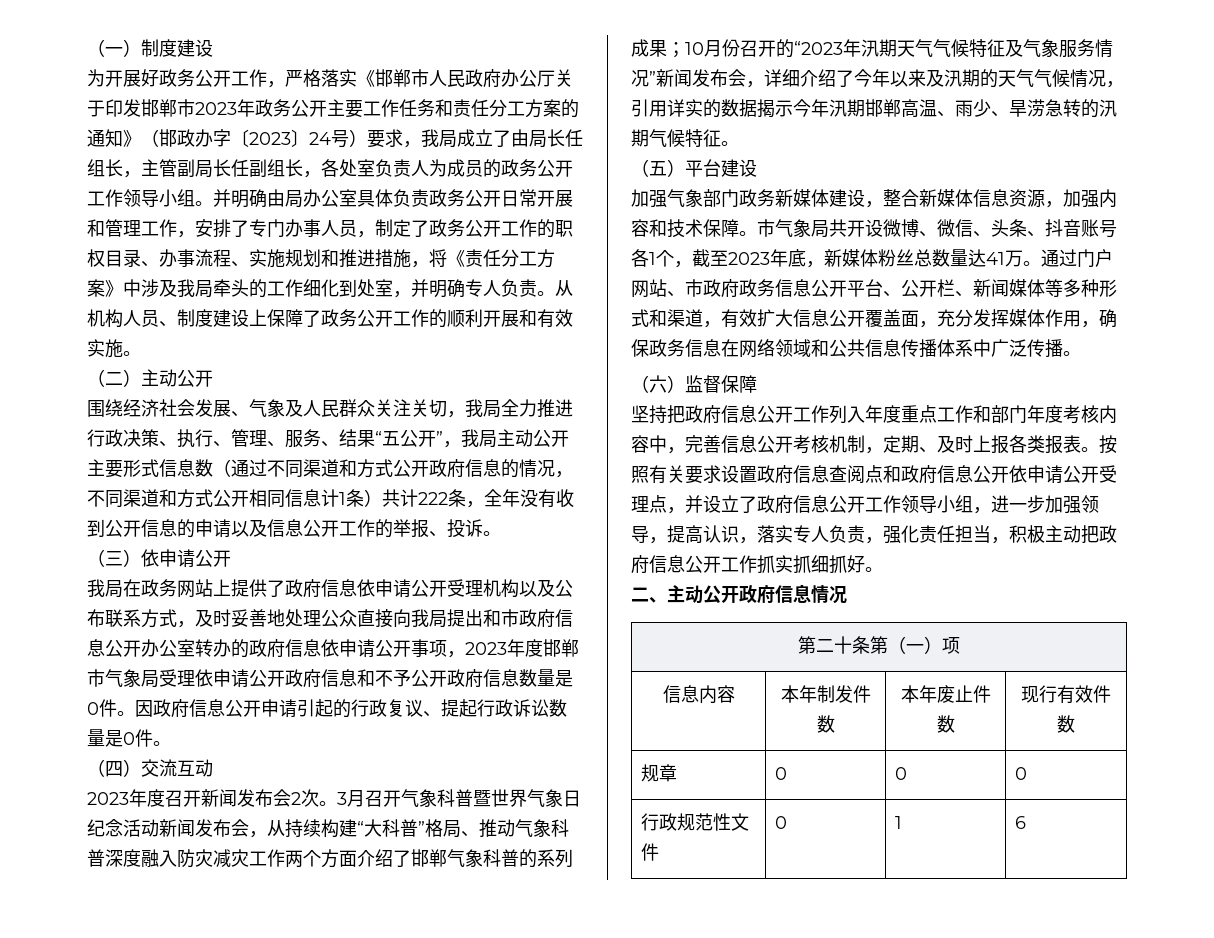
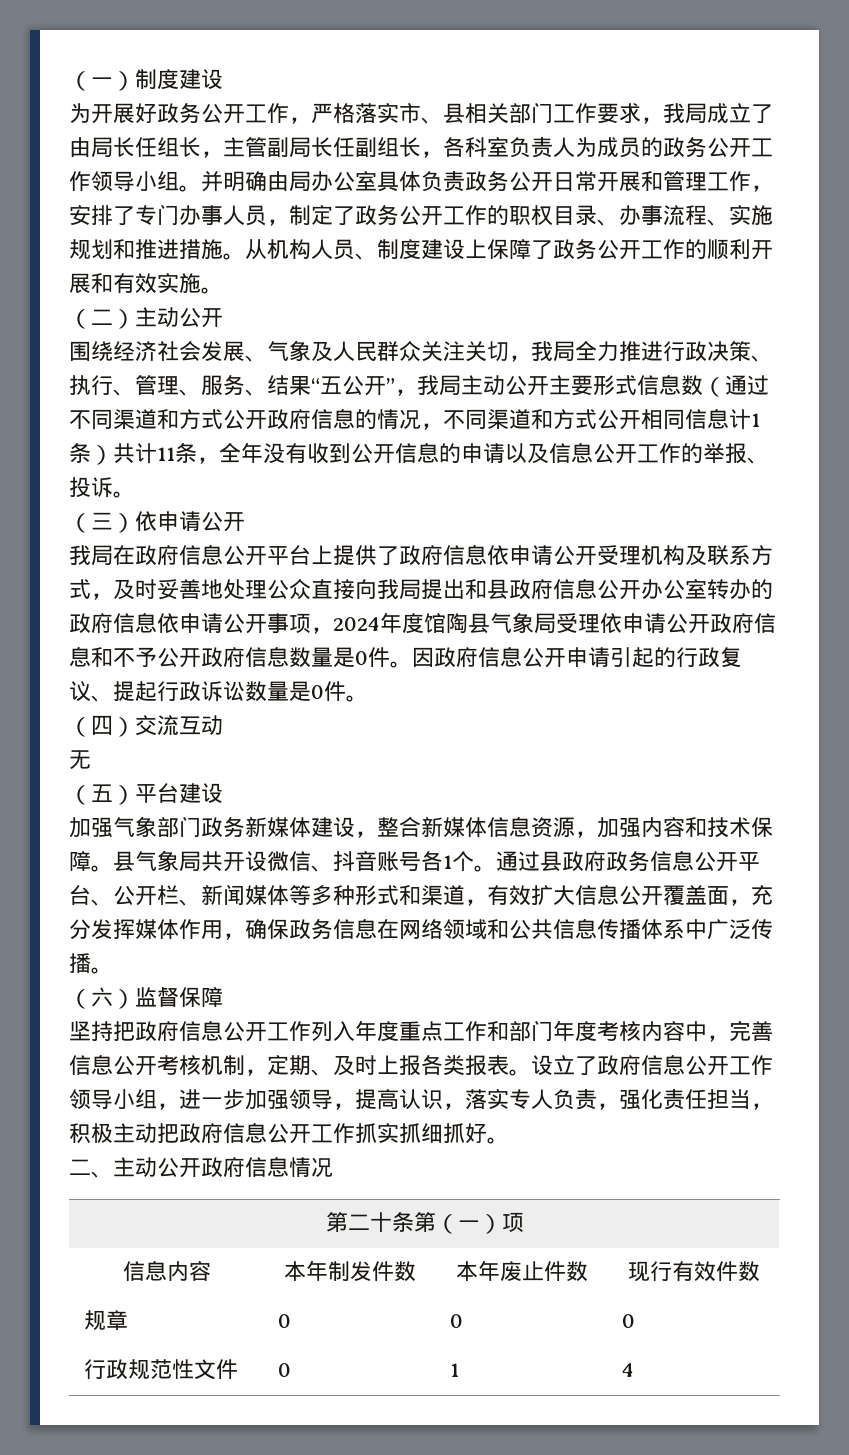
- 为开展好政务公开工作，严格落实《邯郸市人民政府办公厅关于印发邯郸市2023年政务公开主要工作任务和责任分工方案的通知》（邯政办字〔2023〕24号）要求，我局成立了由局长任组长，主管副局长任副组长，各处室负责人为成员的政务公开工作领导小组。
+ 为开展好政务公开工作，严格落实市、县相关部门工作要求，我局成立了由局长任组长，主管副局长任副组长，各科室负责人为成员的政务公开工作领导小组。
- 并明确由局办公室具体负责政务公开日常开展和管理工作，安排了专门办事人员，制定了政务公开工作的职权目录、办事流程、实施规划和推进措施，将《责任分工方案》中涉及我局牵头的工作细化到处室，并明确专人负责。
+ 并明确由局办公室具体负责政务公开日常开展和管理工作，安排了专门办事人员，制定了政务公开工作的职权目录、办事流程、实施规划和推进措施。
- 围绕经济社会发展、气象及人民群众关注关切，我局全力推进行政决策、执行、管理、服务、结果“五公开”，我局主动公开主要形式信息数（通过不同渠道和方式公开政府信息的情况，不同渠道和方式公开相同信息计1条）共计222条，全年没有收到公开信息的申请以及信息公开工作的举报、投诉。
+ 围绕经济社会发展、气象及人民群众关注关切，我局全力推进行政决策、执行、管理、服务、结果“五公开”，我局主动公开主要形式信息数（通过不同渠道和方式公开政府信息的情况，不同渠道和方式公开相同信息计1条）共计11条，全年没有收到公开信息的申请以及信息公开工作的举报、投诉。
- 我局在政务网站上提供了政府信息依申请公开受理机构以及公布联系方式，及时妥善地处理公众直接向我局提出和市政府信息公开办公室转办的政府信息依申请公开事项，2023年度邯郸市气象局受理依申请公开政府信息和不予公开政府信息数量是0件。
+ 我局在政府信息公开平台上提供了政府信息依申请公开受理机构及联系方式，及时妥善地处理公众直接向我局提出和县政府信息公开办公室转办的政府信息依申请公开事项，2024年度馆陶县气象局受理依申请公开政府信息和不予公开政府信息数量是0件。
- 2023年度召开新闻发布会2次。3月召开气象科普暨世界气象日纪念活动新闻发布会，从持续构建“大科普”格局、推动气象科普深度融入防灾减灾工作两个方面介绍了邯郸气象科普的系列成果；10月份召开的“2023年汛期天气气候特征及气象服务情况”新闻发布会，详细介绍了今年以来及汛期的天气气候情况，引用详实的数据揭示今年汛期邯郸高温、雨少、旱涝急转的汛期气候特征。
+ 无
- 市气象局共开设微博、微信、头条、抖音账号各1个，截至2023年底，新媒体粉丝总数量达41万。通过门户网站、市政府政务信息公开平台、公开栏、新闻媒体等多种形式和渠道，有效扩大信息公开覆盖面，充分发挥媒体作用，确保政务信息在网络领域和公共信息传播体系中广泛传播。
+ 县气象局共开设微信、抖音账号各1个。通过县政府政务信息公开平台、公开栏、新闻媒体等多种形式和渠道，有效扩大信息公开覆盖面，充分发挥媒体作用，确保政务信息在网络领域和公共信息传播体系中广泛传播。
- 按照有关要求设置政府信息查阅点和政府信息公开依申请公开受理点，并设立了政府信息公开工作领导小组，进一步加强领导，提高认识，落实专人负责，强化责任担当，积极主动把政府信息公开工作抓实抓细抓好。
+ 设立了政府信息公开工作领导小组，进一步加强领导，提高认识，落实专人负责，强化责任担当，积极主动把政府信息公开工作抓实抓细抓好。
- 行政规范性文件 | 0 | 1 | 6
+ 行政规范性文件 | 0 | 1 | 4

